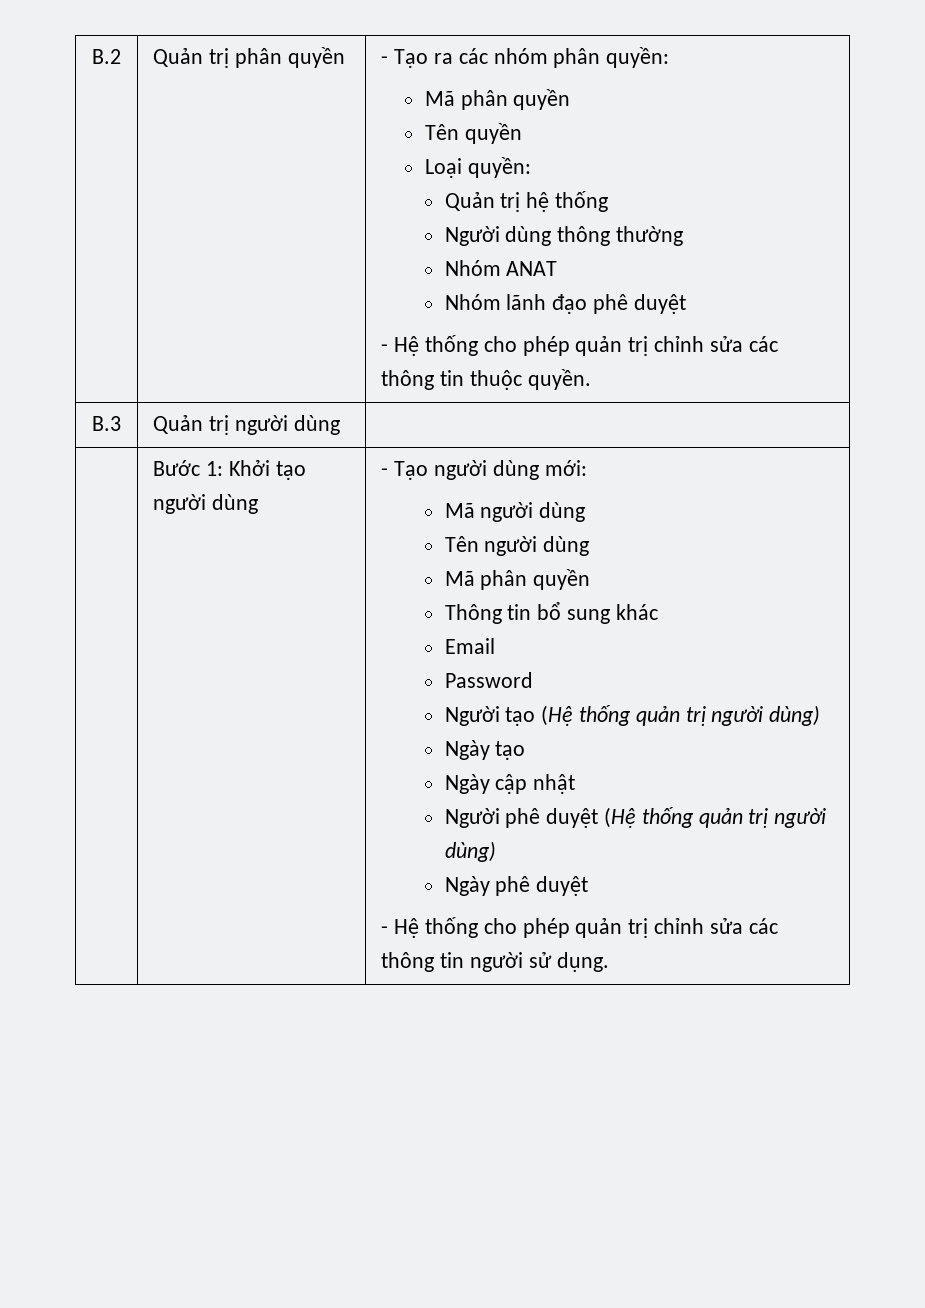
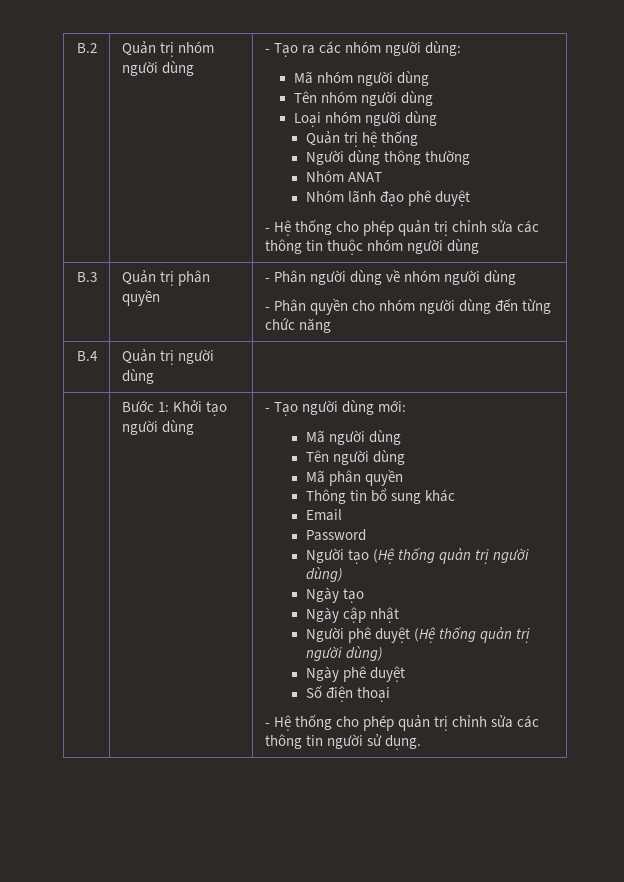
- Quản trị phân quyền
+ Quản trị nhóm người dùng
- - Tạo ra các nhóm phân quyền:
- Mã phân quyền
- Tên quyền
- Loại quyền:
+ - Tạo ra các nhóm người dùng:
+ Mã nhóm người dùng
+ Tên nhóm người dùng
+ Loại nhóm người dùng
- - Hệ thống cho phép quản trị chỉnh sửa các thông tin thuộc quyền.
- B.3 | Quản trị người dùng |
+ - Hệ thống cho phép quản trị chỉnh sửa các thông tin thuộc nhóm người dùng
+ B.3 | Quản trị phân quyền | - Phân người dùng về nhóm người dùng
+ - Phân quyền cho nhóm người dùng đến từng chức năng
+ B.4 | Quản trị người dùng |
+ Số điện thoại

